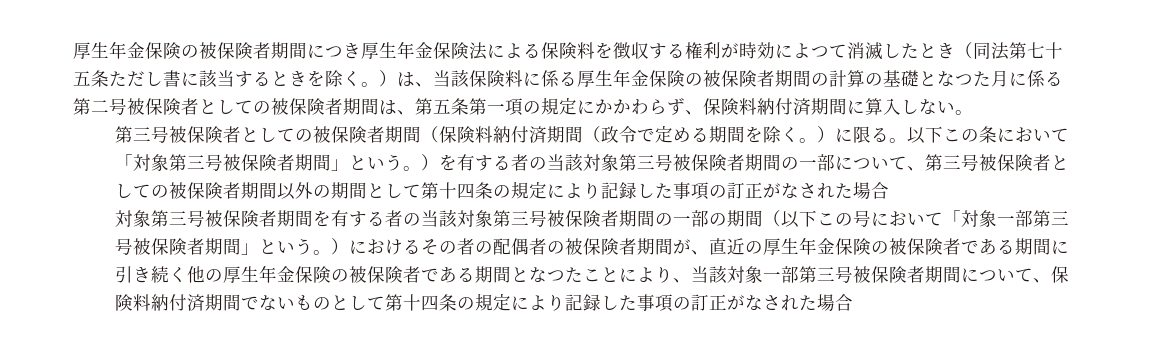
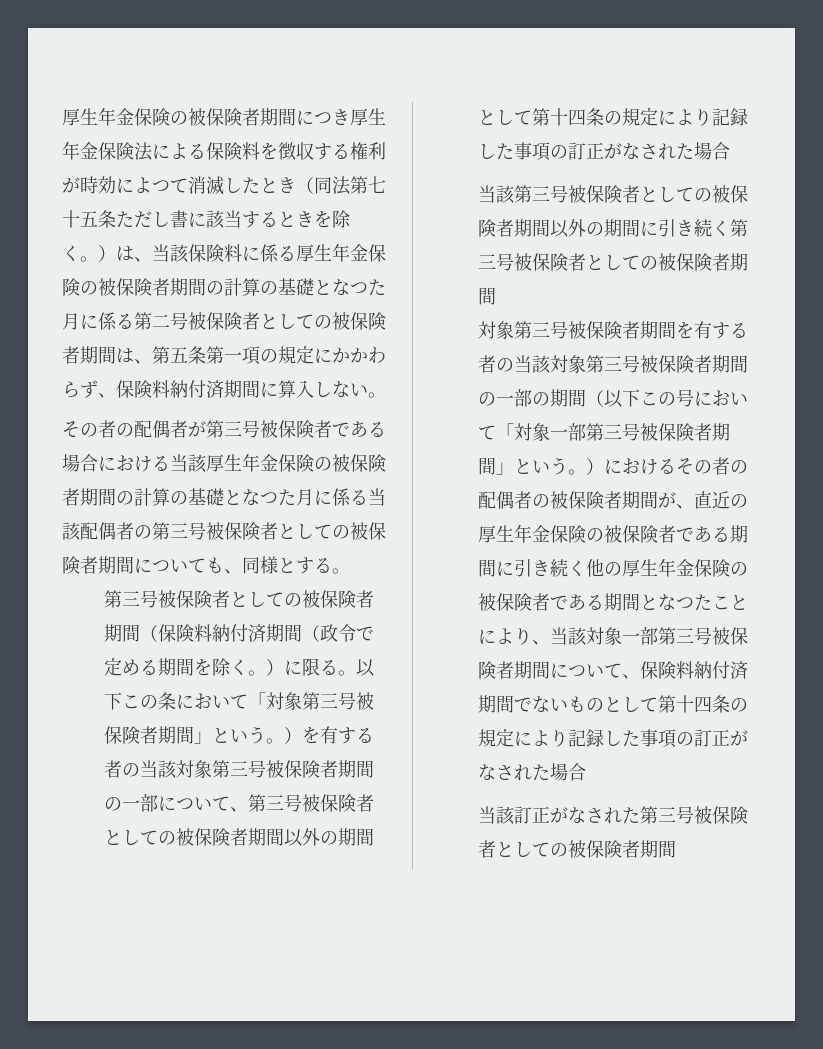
+ その者の配偶者が第三号被保険者である場合における当該厚生年金保険の被保険者期間の計算の基礎となつた月に係る当該配偶者の第三号被保険者としての被保険者期間についても、同様とする。
+ 当該第三号被保険者としての被保険者期間以外の期間に引き続く第三号被保険者としての被保険者期間
+ 当該訂正がなされた第三号被保険者としての被保険者期間

